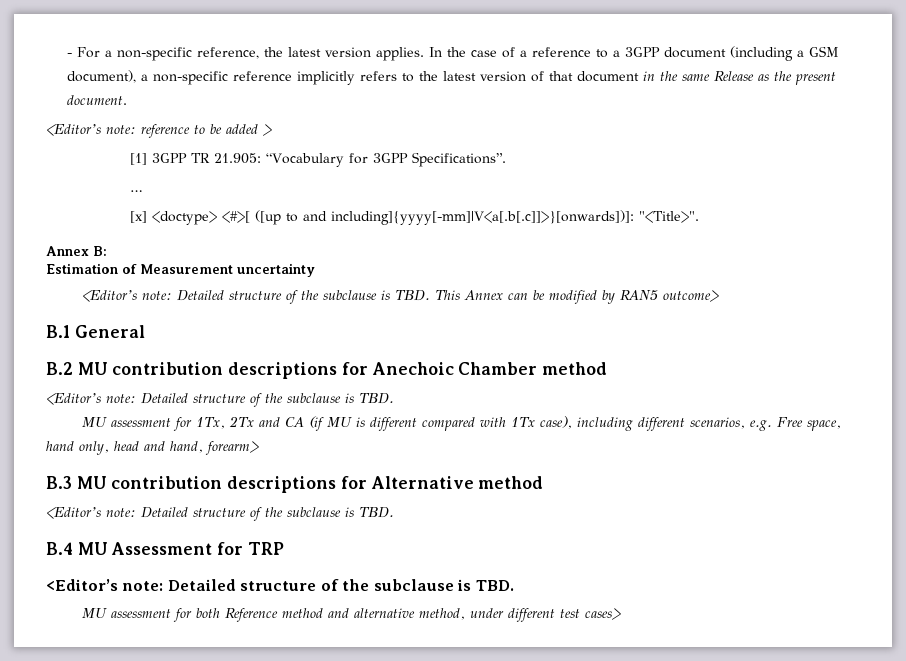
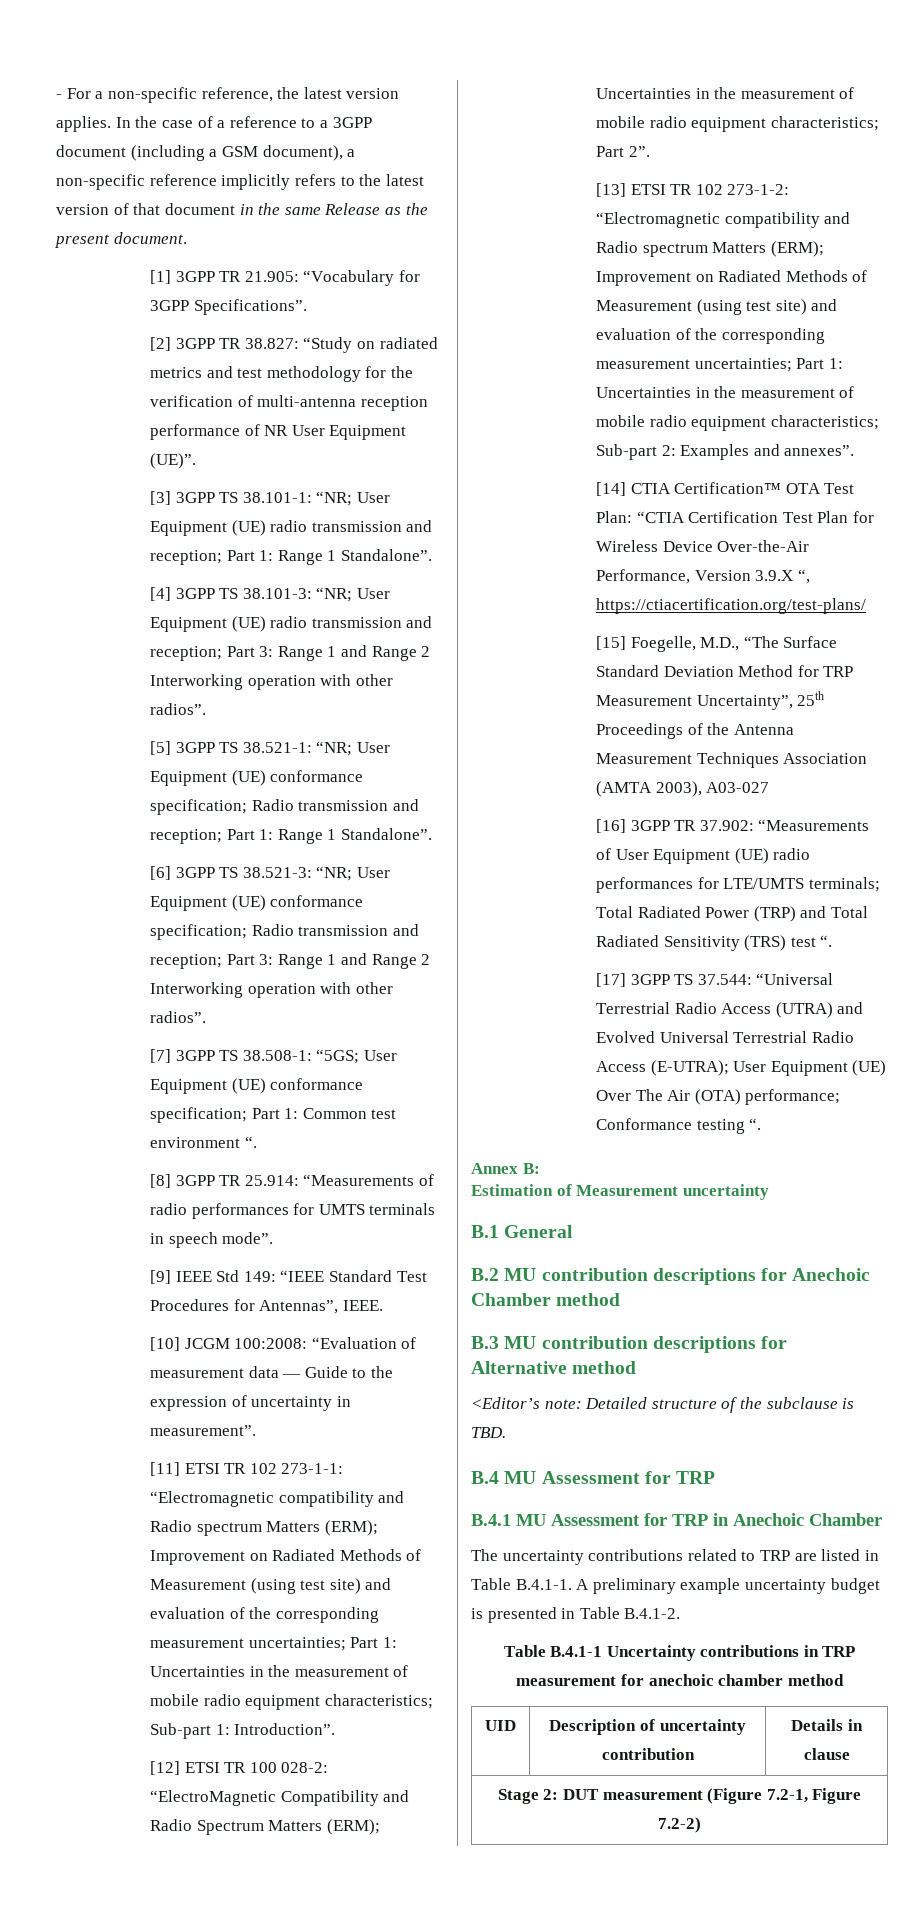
- <Editor’s note: reference to be added >
- …
- [x] <doctype> <#>[ ([up to and including]{yyyy[-mm]|V<a[.b[.c]]>}[onwards])]: "<Title>".
+ [2] 3GPP TR 38.827: “Study on radiated metrics and test methodology for the verification of multi-antenna reception performance of NR User Equipment (UE)”.
+ [3] 3GPP TS 38.101-1: “NR; User Equipment (UE) radio transmission and reception; Part 1: Range 1 Standalone”.
+ [4] 3GPP TS 38.101-3: “NR; User Equipment (UE) radio transmission and reception; Part 3: Range 1 and Range 2 Interworking operation with other radios”.
+ [5] 3GPP TS 38.521-1: “NR; User Equipment (UE) conformance specification; Radio transmission and reception; Part 1: Range 1 Standalone”.
+ [6] 3GPP TS 38.521-3: “NR; User Equipment (UE) conformance specification; Radio transmission and reception; Part 3: Range 1 and Range 2 Interworking operation with other radios”.
+ [7] 3GPP TS 38.508-1: “5GS; User Equipment (UE) conformance specification; Part 1: Common test environment “.
+ [8] 3GPP TR 25.914: “Measurements of radio performances for UMTS terminals in speech mode”.
+ [9] IEEE Std 149: “IEEE Standard Test Procedures for Antennas”, IEEE.
+ [10] JCGM 100:2008: “Evaluation of measurement data — Guide to the expression of uncertainty in measurement”.
+ [11] ETSI TR 102 273-1-1: “Electromagnetic compatibility and Radio spectrum Matters (ERM); Improvement on Radiated Methods of Measurement (using test site) and evaluation of the corresponding measurement uncertainties; Part 1: Uncertainties in the measurement of mobile radio equipment characteristics; Sub-part 1: Introduction”.
+ [12] ETSI TR 100 028-2: “ElectroMagnetic Compatibility and Radio Spectrum Matters (ERM); Uncertainties in the measurement of mobile radio equipment characteristics; Part 2”.
+ [13] ETSI TR 102 273-1-2: “Electromagnetic compatibility and Radio spectrum Matters (ERM); Improvement on Radiated Methods of Measurement (using test site) and evaluation of the corresponding measurement uncertainties; Part 1: Uncertainties in the measurement of mobile radio equipment characteristics; Sub-part 2: Examples and annexes”.
+ [14] CTIA Certification™ OTA Test Plan: “CTIA Certification Test Plan for Wireless Device Over-the-Air Performance, Version 3.9.X “, https://ctiacertification.org/test-plans/
+ [15] Foegelle, M.D., “The Surface Standard Deviation Method for TRP Measurement Uncertainty”, 25th Proceedings of the Antenna Measurement Techniques Association (AMTA 2003), A03-027
+ [16] 3GPP TR 37.902: “Measurements of User Equipment (UE) radio performances for LTE/UMTS terminals; Total Radiated Power (TRP) and Total Radiated Sensitivity (TRS) test “.
+ [17] 3GPP TS 37.544: “Universal Terrestrial Radio Access (UTRA) and Evolved Universal Terrestrial Radio Access (E-UTRA); User Equipment (UE) Over The Air (OTA) performance; Conformance testing “.
- <Editor’s note: Detailed structure of the subclause is TBD. This Annex can be modified by RAN5 outcome>
  B.2 MU contribution descriptions for Anechoic Chamber method
- <Editor’s note: Detailed structure of the subclause is TBD.
- MU assessment for 1Tx, 2Tx and CA (if MU is different compared with 1Tx case), including different scenarios, e.g. Free space, hand only, head and hand, forearm>
  B.4 MU Assessment for TRP
- <Editor’s note: Detailed structure of the subclause is TBD.
- MU assessment for both Reference method and alternative method, under different test cases>
+ B.4.1 MU Assessment for TRP in Anechoic Chamber
+ The uncertainty contributions related to TRP are listed in Table B.4.1-1. A preliminary example uncertainty budget is presented in Table B.4.1-2.
+ Table B.4.1-1 Uncertainty contributions in TRP measurement for anechoic chamber method
+ UID | Description of uncertainty contribution | Details in clause
+ Stage 2: DUT measurement (Figure 7.2-1, Figure 7.2-2)

